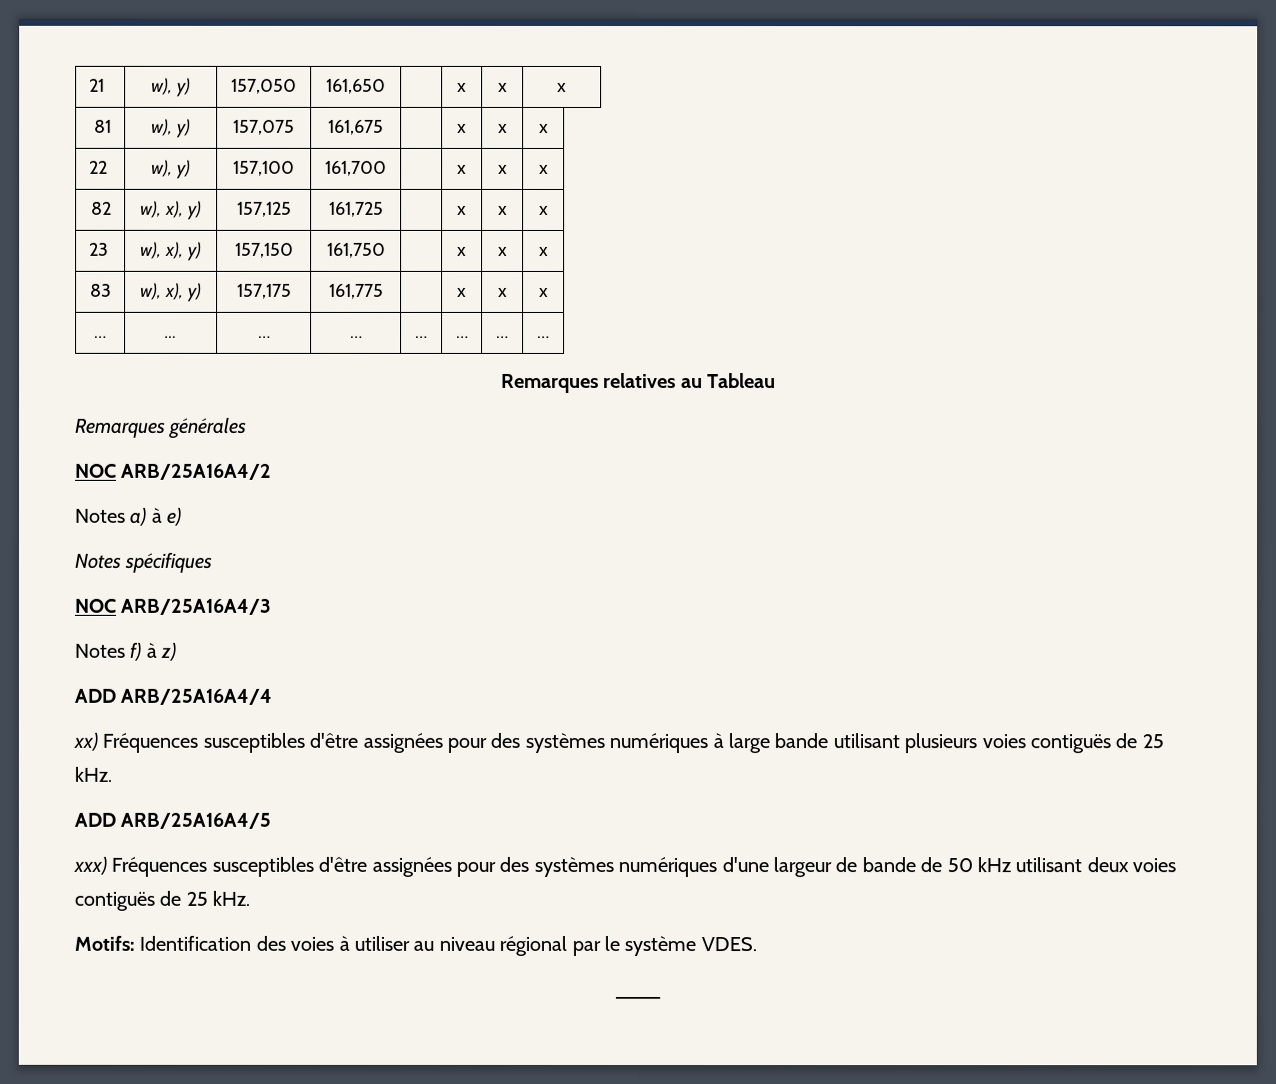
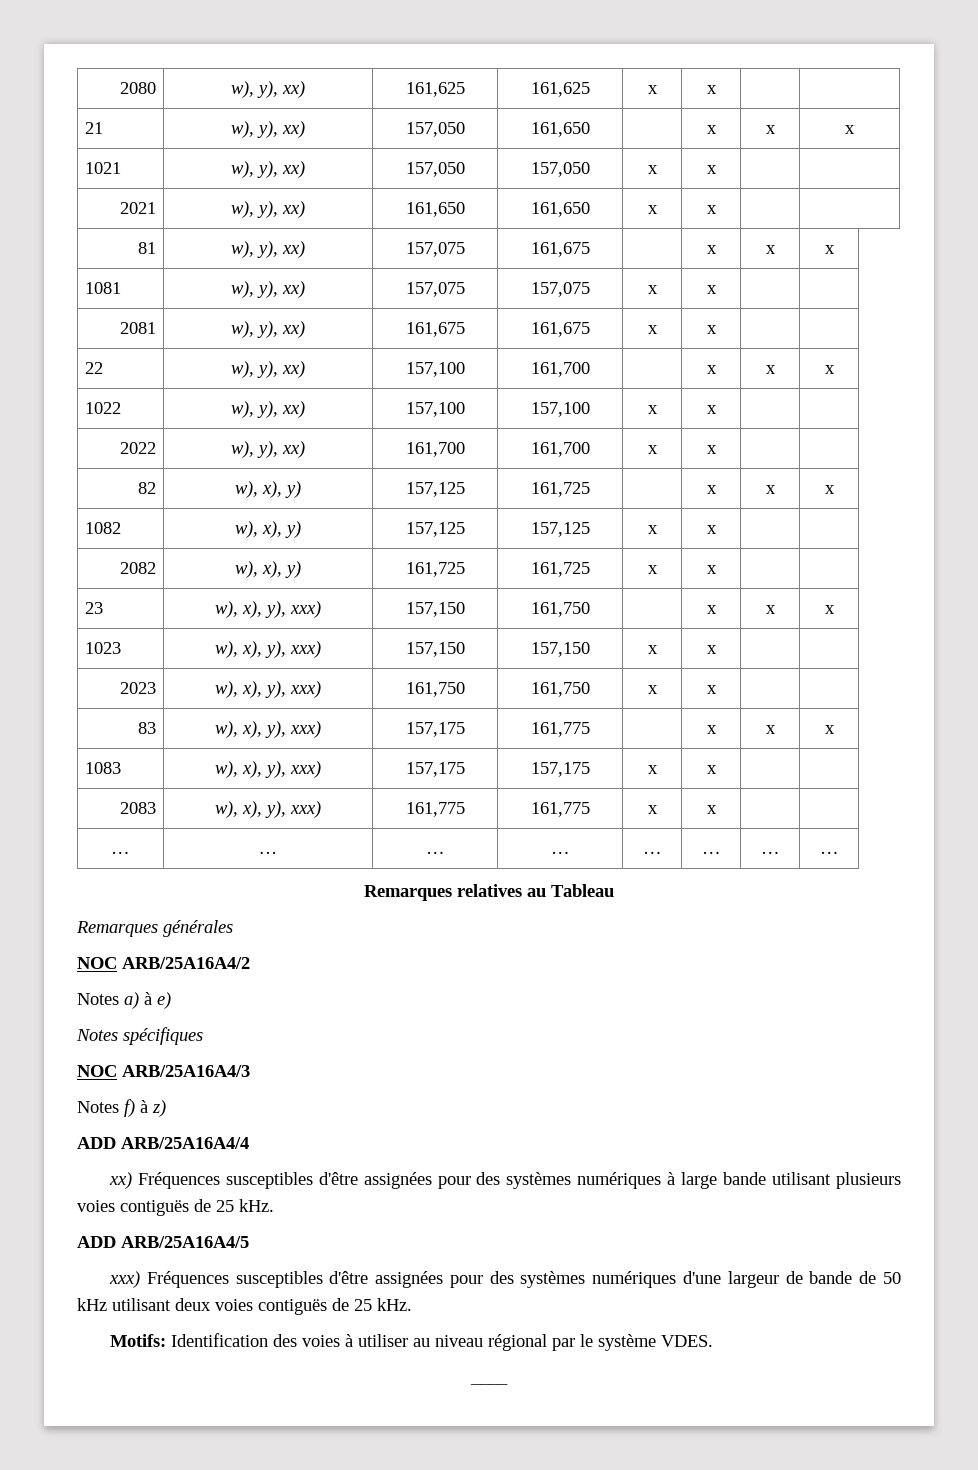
+ 2080 | w), y), xx) | 161,625 | 161,625 | x | x | |
- 21 | w), y) | 157,050 | 161,650 | | x | x | x
+ 21 | w), y), xx) | 157,050 | 161,650 | | x | x | x
+ 1021 | w), y), xx) | 157,050 | 157,050 | x | x | |
+ 2021 | w), y), xx) | 161,650 | 161,650 | x | x | |
- 81 | w), y) | 157,075 | 161,675 | | x | x | x
+ 81 | w), y), xx) | 157,075 | 161,675 | | x | x | x
+ 1081 | w), y), xx) | 157,075 | 157,075 | x | x | |
+ 2081 | w), y), xx) | 161,675 | 161,675 | x | x | |
- 22 | w), y) | 157,100 | 161,700 | | x | x | x
+ 22 | w), y), xx) | 157,100 | 161,700 | | x | x | x
+ 1022 | w), y), xx) | 157,100 | 157,100 | x | x | |
+ 2022 | w), y), xx) | 161,700 | 161,700 | x | x | |
+ 1082 | w), x), y) | 157,125 | 157,125 | x | x | |
+ 2082 | w), x), y) | 161,725 | 161,725 | x | x | |
- 23 | w), x), y) | 157,150 | 161,750 | | x | x | x
+ 23 | w), x), y), xxx) | 157,150 | 161,750 | | x | x | x
+ 1023 | w), x), y), xxx) | 157,150 | 157,150 | x | x | |
+ 2023 | w), x), y), xxx) | 161,750 | 161,750 | x | x | |
- 83 | w), x), y) | 157,175 | 161,775 | | x | x | x
+ 83 | w), x), y), xxx) | 157,175 | 161,775 | | x | x | x
+ 1083 | w), x), y), xxx) | 157,175 | 157,175 | x | x | |
+ 2083 | w), x), y), xxx) | 161,775 | 161,775 | x | x | |

